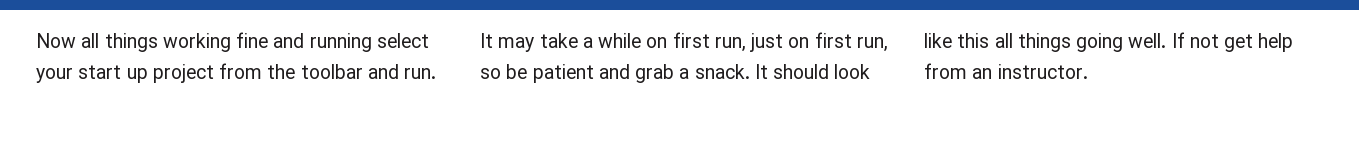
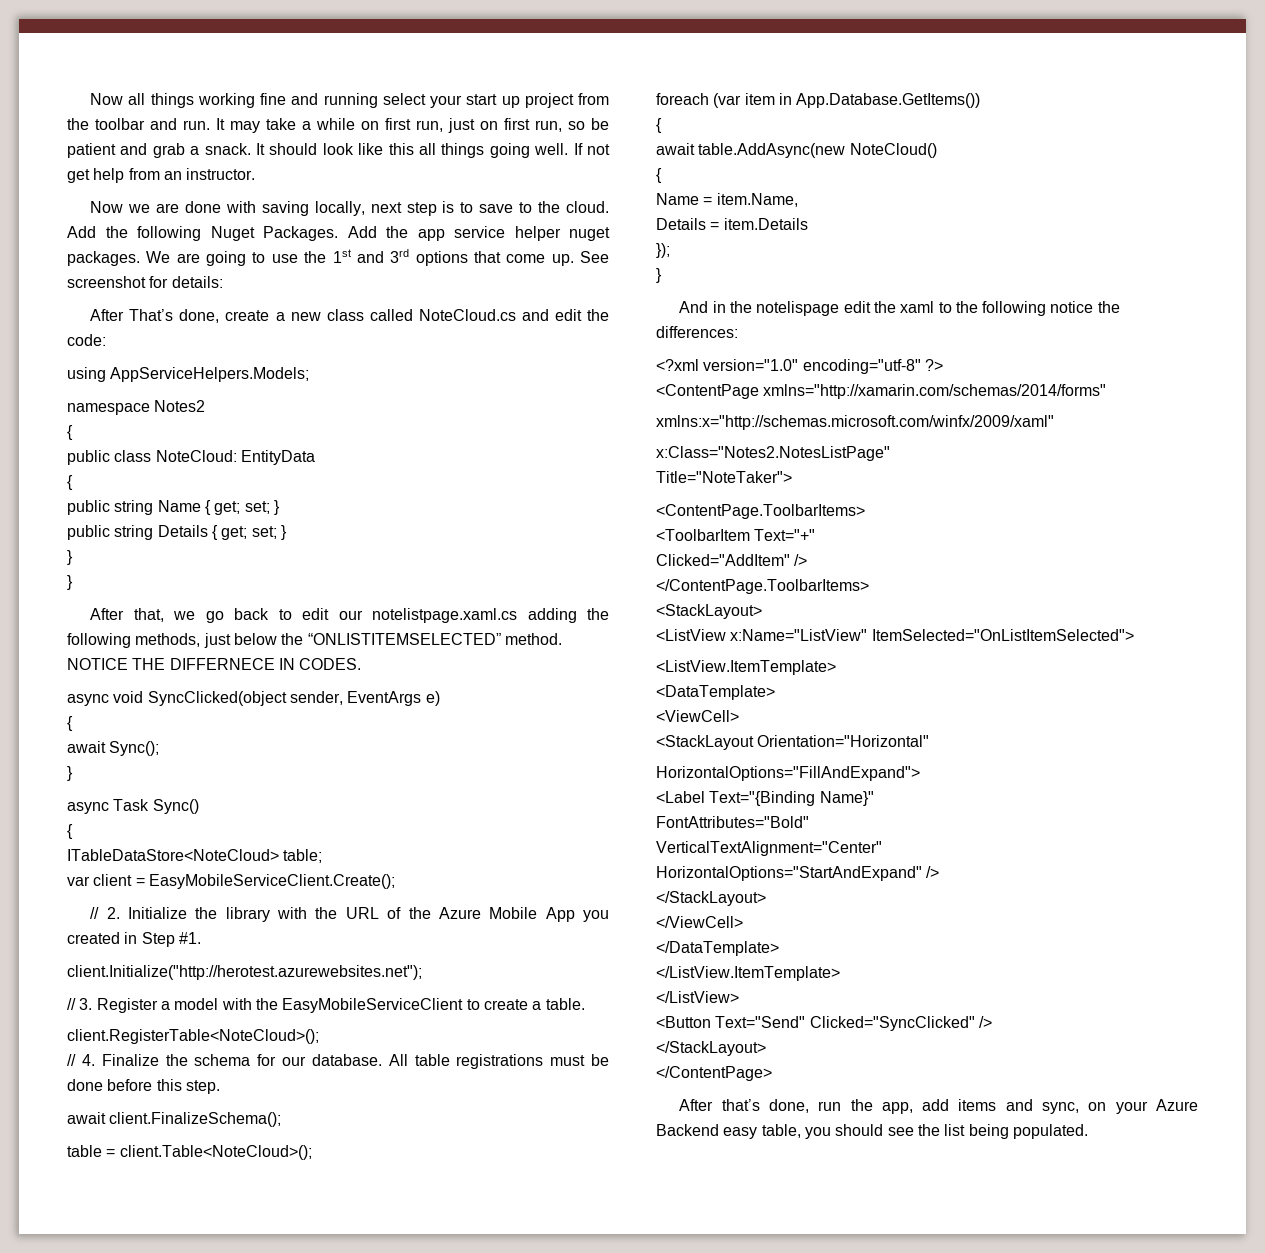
+ Now we are done with saving locally, next step is to save to the cloud. Add the following Nuget Packages. Add the app service helper nuget packages. We are going to use the 1st and 3rd options that come up. See screenshot for details:
+ After That’s done, create a new class called NoteCloud.cs and edit the code:
+ using AppServiceHelpers.Models;
+ namespace Notes2
+ {
+ public class NoteCloud: EntityData
+ {
+ public string Name { get; set; }
+ public string Details { get; set; }
+ }
+ }
+ After that, we go back to edit our notelistpage.xaml.cs adding the following methods, just below the “ONLISTITEMSELECTED” method. NOTICE THE DIFFERNECE IN CODES.
+ async void SyncClicked(object sender, EventArgs e)
+ {
+ await Sync();
+ }
+ async Task Sync()
+ {
+ ITableDataStore<NoteCloud> table;
+ var client = EasyMobileServiceClient.Create();
+ // 2. Initialize the library with the URL of the Azure Mobile App you created in Step #1.
+ client.Initialize("http://herotest.azurewebsites.net");
+ // 3. Register a model with the EasyMobileServiceClient to create a table.
+ client.RegisterTable<NoteCloud>();
+ // 4. Finalize the schema for our database. All table registrations must be done before this step.
+ await client.FinalizeSchema();
+ table = client.Table<NoteCloud>();
+ foreach (var item in App.Database.GetItems())
+ {
+ await table.AddAsync(new NoteCloud()
+ {
+ Name = item.Name,
+ Details = item.Details
+ });
+ }
+ And in the notelispage edit the xaml to the following notice the differences:
+ <?xml version="1.0" encoding="utf-8" ?>
+ <ContentPage xmlns="http://xamarin.com/schemas/2014/forms"
+ xmlns:x="http://schemas.microsoft.com/winfx/2009/xaml"
+ x:Class="Notes2.NotesListPage"
+ Title="NoteTaker">
+ <ContentPage.ToolbarItems>
+ <ToolbarItem Text="+"
+ Clicked="AddItem" />
+ </ContentPage.ToolbarItems>
+ <StackLayout>
+ <ListView x:Name="ListView" ItemSelected="OnListItemSelected">
+ <ListView.ItemTemplate>
+ <DataTemplate>
+ <ViewCell>
+ <StackLayout Orientation="Horizontal"
+ HorizontalOptions="FillAndExpand">
+ <Label Text="{Binding Name}"
+ FontAttributes="Bold"
+ VerticalTextAlignment="Center"
+ HorizontalOptions="StartAndExpand" />
+ </StackLayout>
+ </ViewCell>
+ </DataTemplate>
+ </ListView.ItemTemplate>
+ </ListView>
+ <Button Text="Send" Clicked="SyncClicked" />
+ </StackLayout>
+ </ContentPage>
+ After that’s done, run the app, add items and sync, on your Azure Backend easy table, you should see the list being populated.

